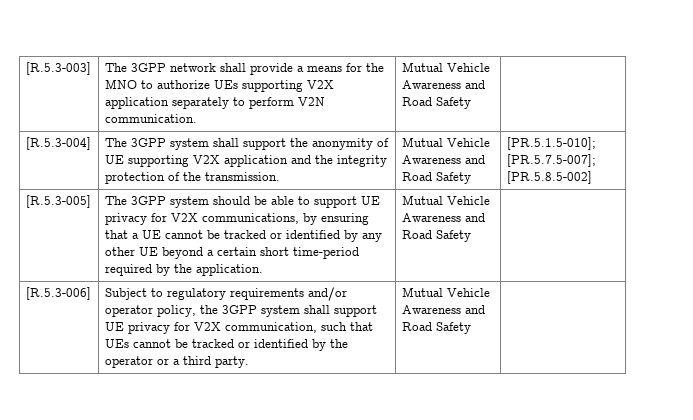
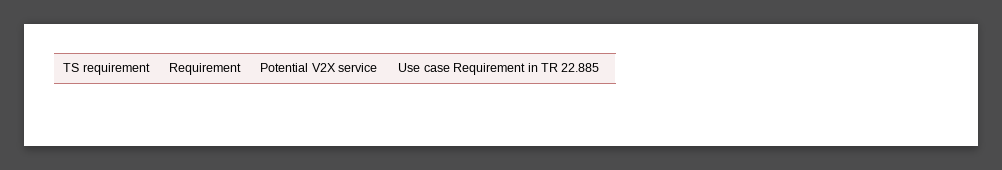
- [R.5.3-003] | The 3GPP network shall provide a means for the MNO to authorize UEs supporting V2X application separately to perform V2N communication. | Mutual Vehicle Awareness and Road Safety |
- [R.5.3-004] | The 3GPP system shall support the anonymity of UE supporting V2X application and the integrity protection of the transmission. | Mutual Vehicle Awareness and Road Safety | [PR.5.1.5-010]; [PR.5.7.5-007]; [PR.5.8.5-002]
- [R.5.3-005] | The 3GPP system should be able to support UE privacy for V2X communications, by ensuring that a UE cannot be tracked or identified by any other UE beyond a certain short time-period required by the application. | Mutual Vehicle Awareness and Road Safety |
- [R.5.3-006] | Subject to regulatory requirements and/or operator policy, the 3GPP system shall support UE privacy for V2X communication, such that UEs cannot be tracked or identified by the operator or a third party. | Mutual Vehicle Awareness and Road Safety |
+ TS requirement | Requirement | Potential V2X service | Use case Requirement in TR 22.885

